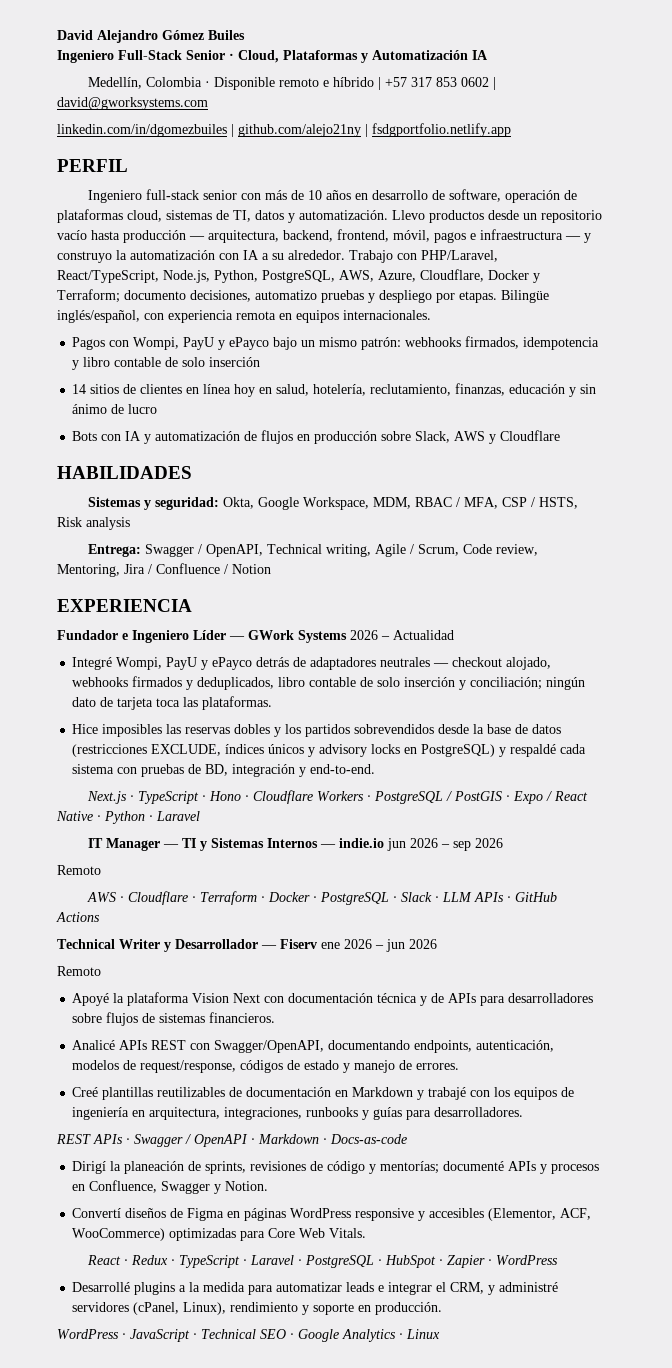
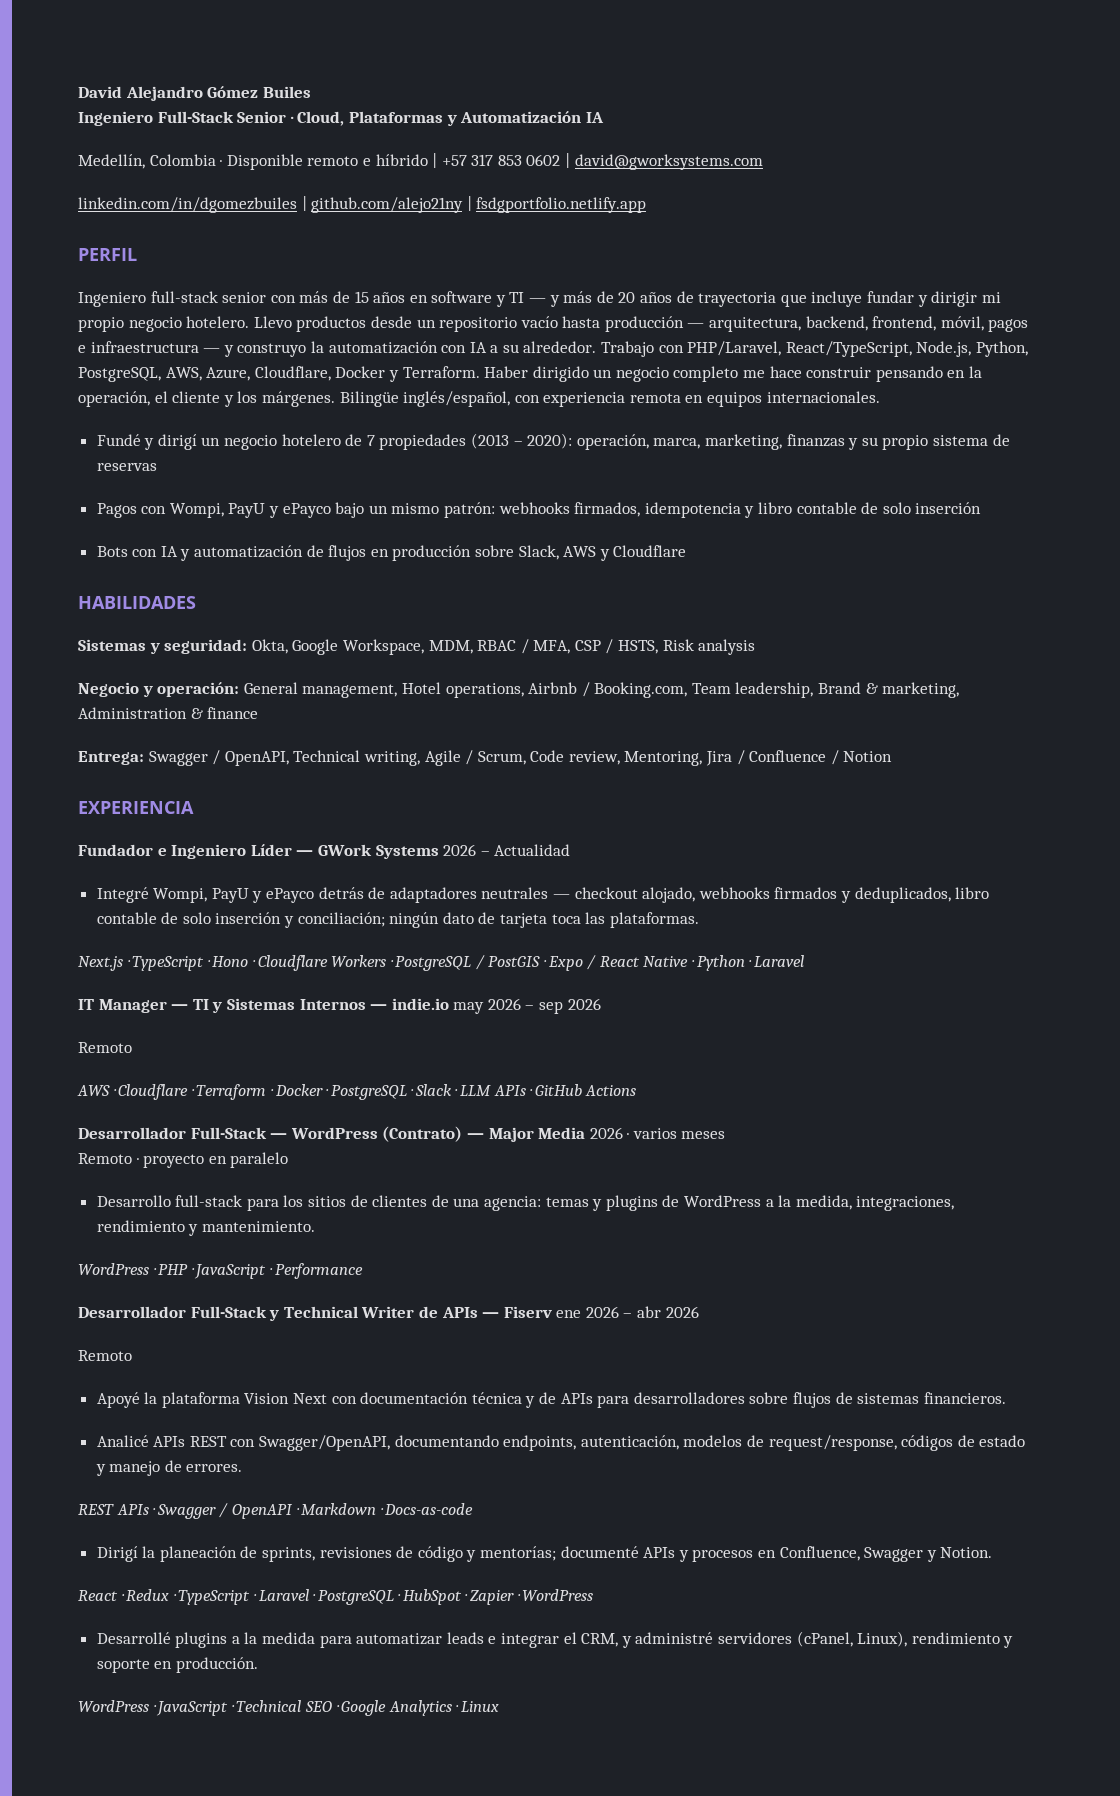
- Ingeniero full-stack senior con más de 10 años en desarrollo de software, operación de plataformas cloud, sistemas de TI, datos y automatización.
+ Ingeniero full-stack senior con más de 15 años en software y TI — y más de 20 años de trayectoria que incluye fundar y dirigir mi propio negocio hotelero.
- Trabajo con PHP/Laravel, React/TypeScript, Node.js, Python, PostgreSQL, AWS, Azure, Cloudflare, Docker y Terraform; documento decisiones, automatizo pruebas y despliego por etapas.
+ Trabajo con PHP/Laravel, React/TypeScript, Node.js, Python, PostgreSQL, AWS, Azure, Cloudflare, Docker y Terraform. Haber dirigido un negocio completo me hace construir pensando en la operación, el cliente y los márgenes.
+ Fundé y dirigí un negocio hotelero de 7 propiedades (2013 – 2020): operación, marca, marketing, finanzas y su propio sistema de reservas
- 14 sitios de clientes en línea hoy en salud, hotelería, reclutamiento, finanzas, educación y sin ánimo de lucro
+ Negocio y operación: General management, Hotel operations, Airbnb / Booking.com, Team leadership, Brand & marketing, Administration & finance
- Hice imposibles las reservas dobles y los partidos sobrevendidos desde la base de datos (restricciones EXCLUDE, índices únicos y advisory locks en PostgreSQL) y respaldé cada sistema con pruebas de BD, integración y end-to-end.
- IT Manager — TI y Sistemas Internos — indie.io jun 2026 – sep 2026
+ IT Manager — TI y Sistemas Internos — indie.io may 2026 – sep 2026
- Technical Writer y Desarrollador — Fiserv ene 2026 – jun 2026
+ Desarrollador Full-Stack — WordPress (Contrato) — Major Media 2026 · varios meses
+ Remoto · proyecto en paralelo
+ Desarrollo full-stack para los sitios de clientes de una agencia: temas y plugins de WordPress a la medida, integraciones, rendimiento y mantenimiento.
+ WordPress · PHP · JavaScript · Performance
+ Desarrollador Full-Stack y Technical Writer de APIs — Fiserv ene 2026 – abr 2026
- Creé plantillas reutilizables de documentación en Markdown y trabajé con los equipos de ingeniería en arquitectura, integraciones, runbooks y guías para desarrolladores.
- Convertí diseños de Figma en páginas WordPress responsive y accesibles (Elementor, ACF, WooCommerce) optimizadas para Core Web Vitals.

